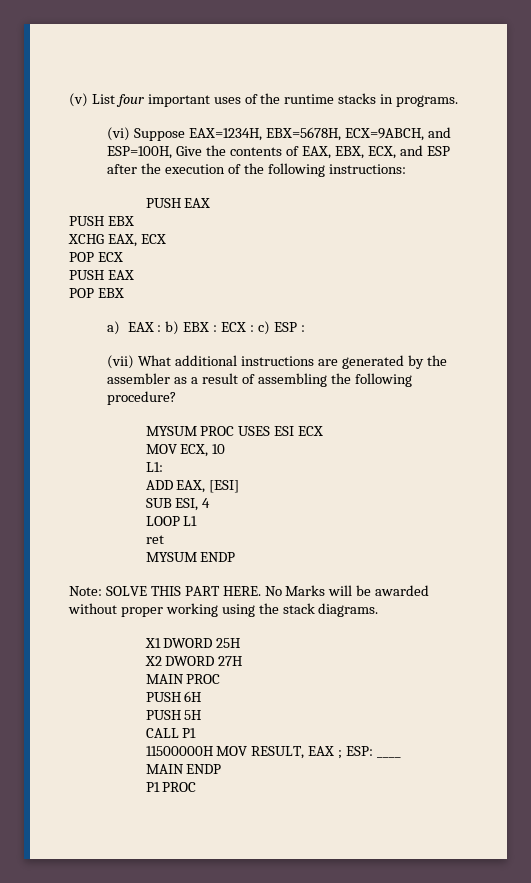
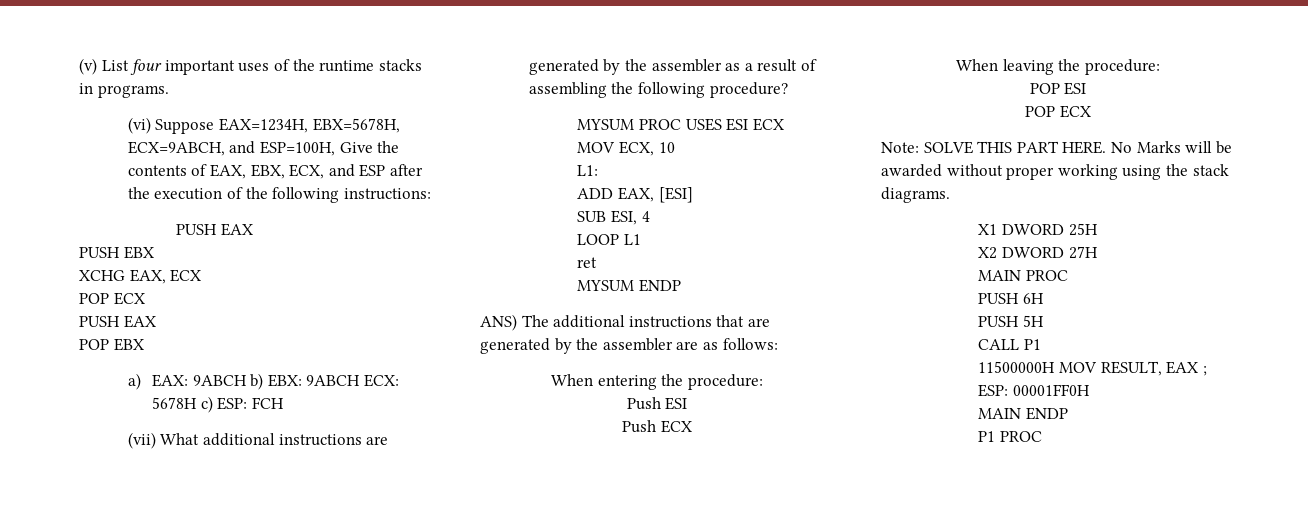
- a) EAX : b) EBX : ECX : c) ESP :
+ a) EAX: 9ABCH b) EBX: 9ABCH ECX: 5678H c) ESP: FCH
+ ANS) The additional instructions that are generated by the assembler are as follows:
+ When entering the procedure:
+ Push ESI
+ Push ECX
+ When leaving the procedure:
+ POP ESI
+ POP ECX
- 11500000H MOV RESULT, EAX ; ESP: ____
+ 11500000H MOV RESULT, EAX ; ESP: 00001FF0H

